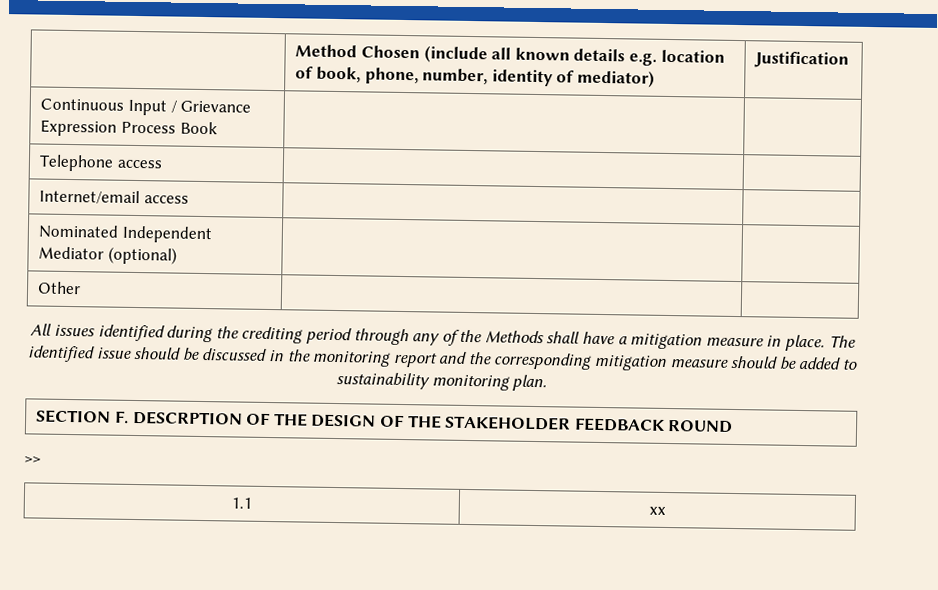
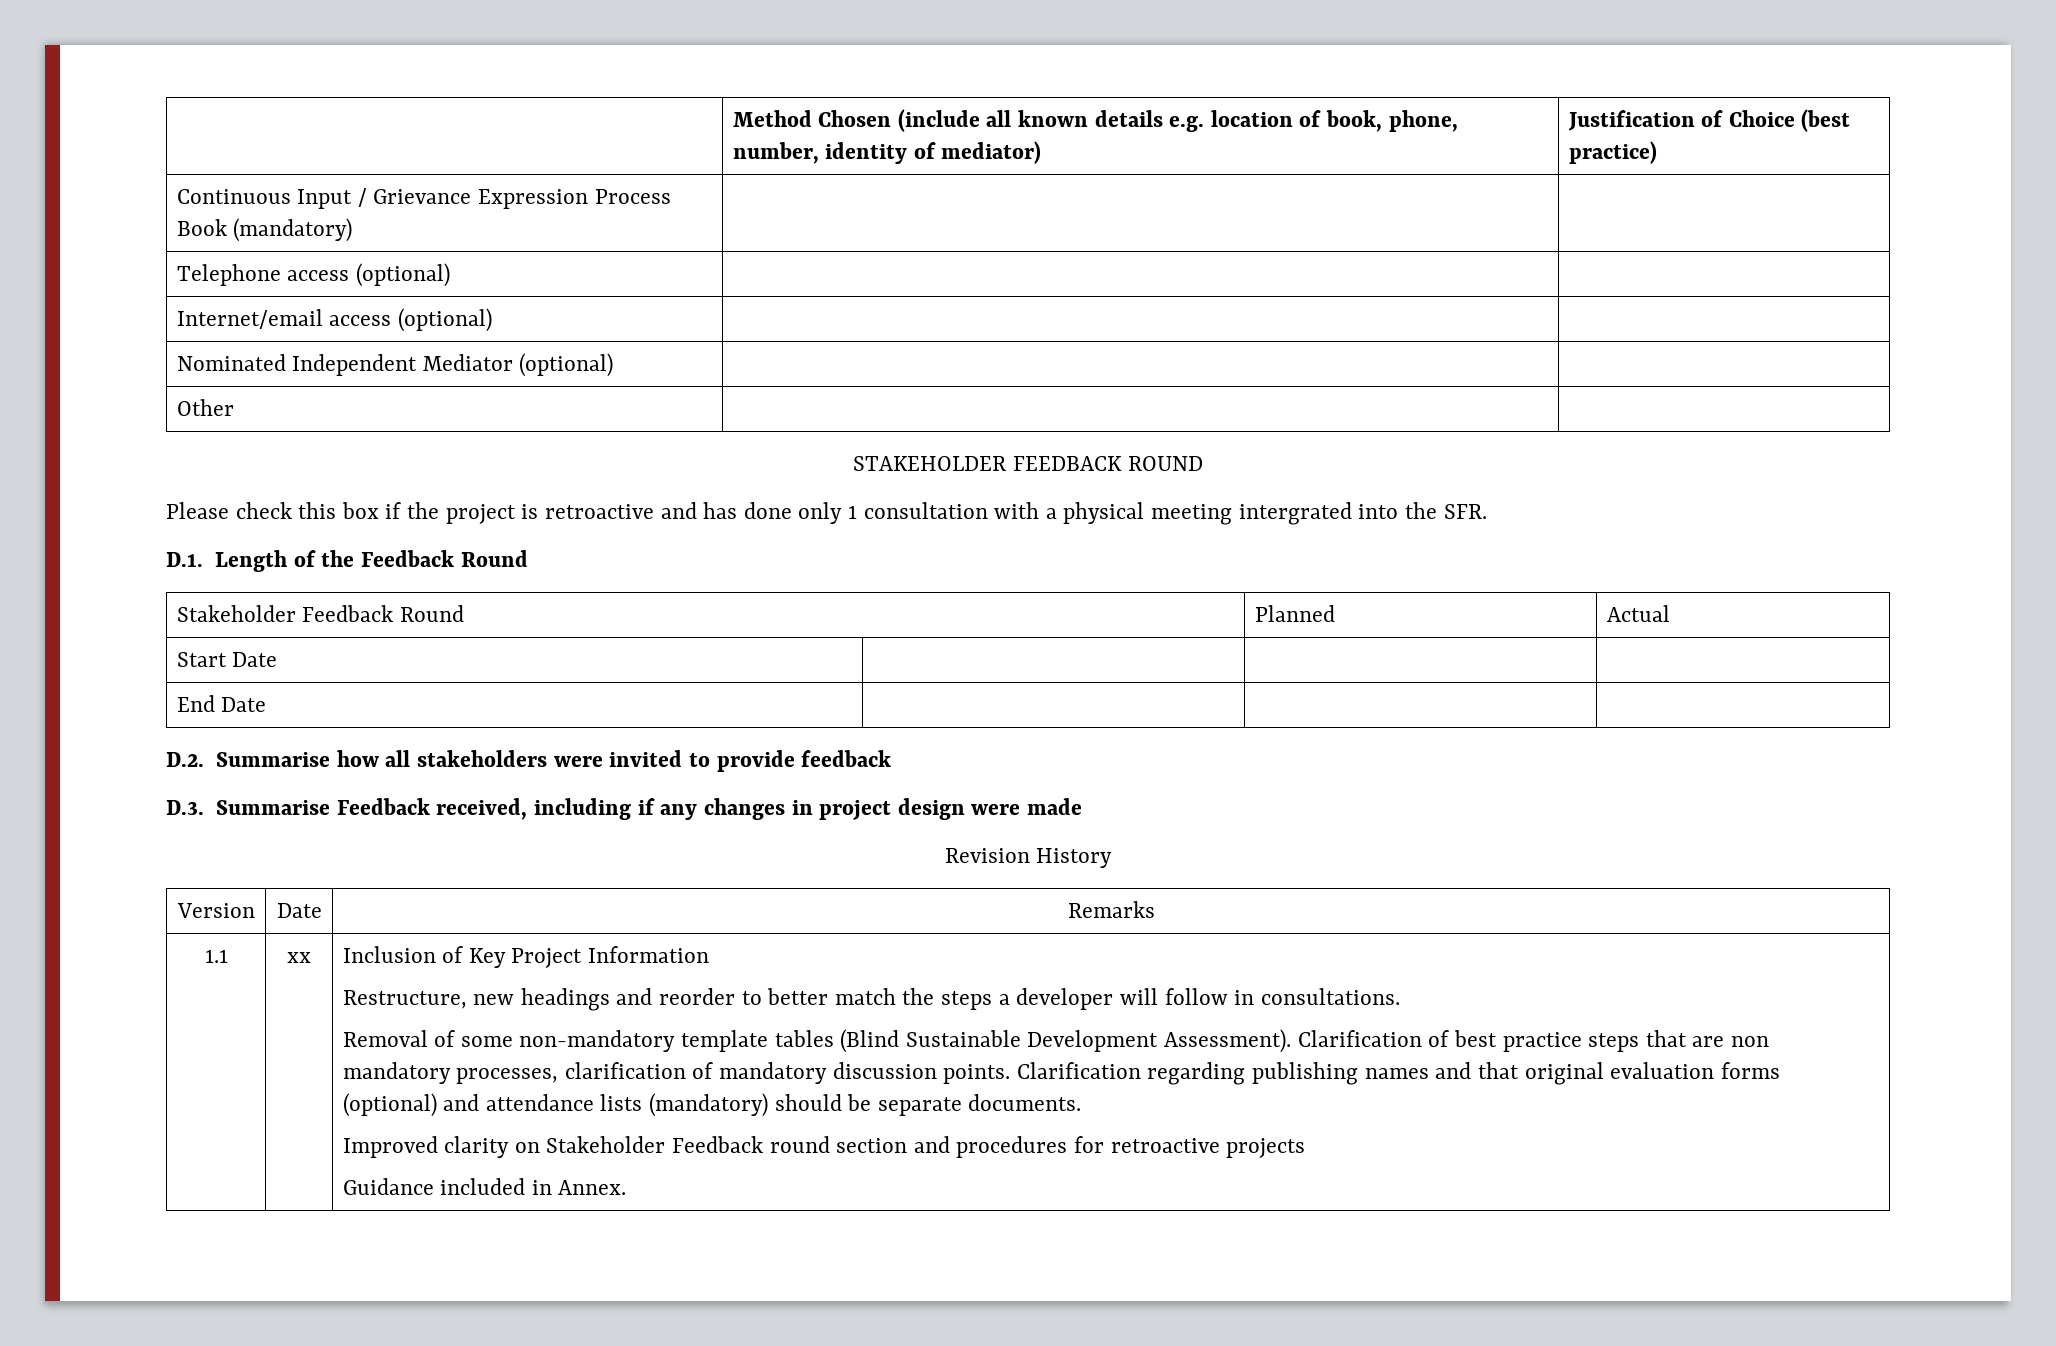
- | Method Chosen (include all known details e.g. location of book, phone, number, identity of mediator) | Justification
+ | Method Chosen (include all known details e.g. location of book, phone, number, identity of mediator) | Justification of Choice (best practice)
- Continuous Input / Grievance Expression Process Book | |
+ Continuous Input / Grievance Expression Process Book (mandatory) | |
- Telephone access | |
+ Telephone access (optional) | |
- Internet/email access | |
+ Internet/email access (optional) | |
- All issues identified during the crediting period through any of the Methods shall have a mitigation measure in place. The identified issue should be discussed in the monitoring report and the corresponding mitigation measure should be added to sustainability monitoring plan.
- SECTION F. DESCRPTION OF THE DESIGN OF THE STAKEHOLDER FEEDBACK ROUND
- >>
- 1.1 | xx
+ STAKEHOLDER FEEDBACK ROUND
+ Please check this box if the project is retroactive and has done only 1 consultation with a physical meeting intergrated into the SFR.
+ D.1. Length of the Feedback Round
+ Stakeholder Feedback Round | Planned | Actual
+ Start Date | | |
+ End Date | | |
+ D.2. Summarise how all stakeholders were invited to provide feedback
+ D.3. Summarise Feedback received, including if any changes in project design were made
+ Revision History
+ Version | Date | Remarks
+ 1.1 | xx | Inclusion of Key Project Information
+ Restructure, new headings and reorder to better match the steps a developer will follow in consultations.
+ Removal of some non-mandatory template tables (Blind Sustainable Development Assessment). Clarification of best practice steps that are non mandatory processes, clarification of mandatory discussion points. Clarification regarding publishing names and that original evaluation forms (optional) and attendance lists (mandatory) should be separate documents.
+ Improved clarity on Stakeholder Feedback round section and procedures for retroactive projects
+ Guidance included in Annex.

